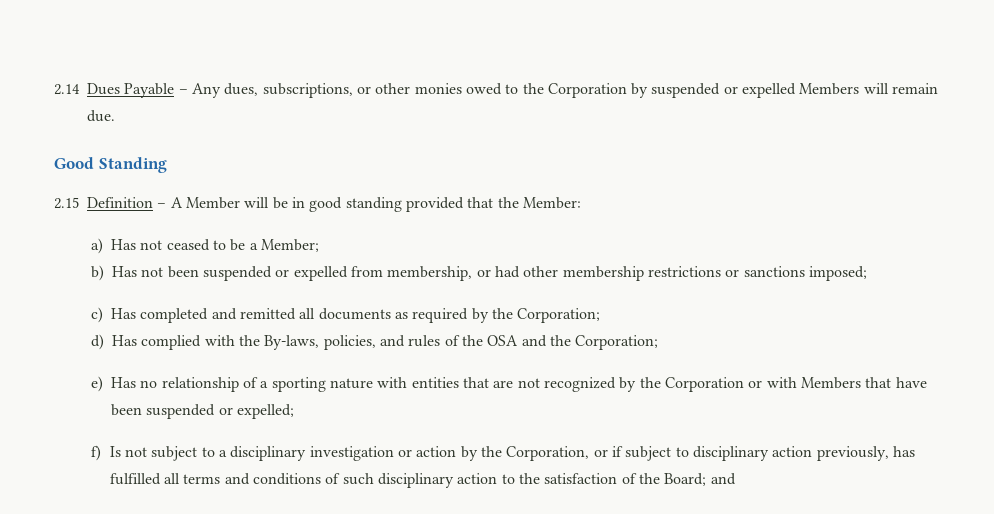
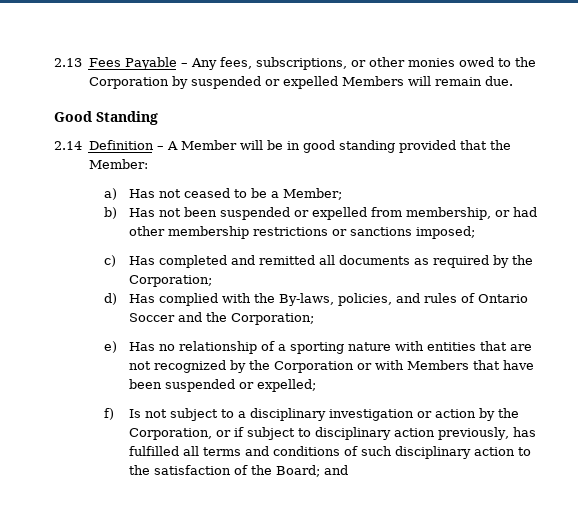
- 2.14 Dues Payable – Any dues, subscriptions, or other monies owed to the Corporation by suspended or expelled Members will remain due.
+ 2.13 Fees Payable – Any fees, subscriptions, or other monies owed to the Corporation by suspended or expelled Members will remain due.
- 2.15 Definition – A Member will be in good standing provided that the Member:
+ 2.14 Definition – A Member will be in good standing provided that the Member:
- d) Has complied with the By-laws, policies, and rules of the OSA and the Corporation;
+ d) Has complied with the By-laws, policies, and rules of Ontario Soccer and the Corporation;

